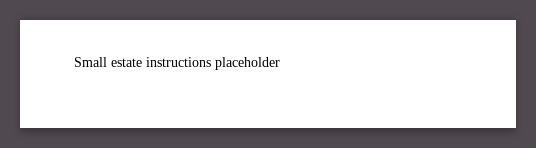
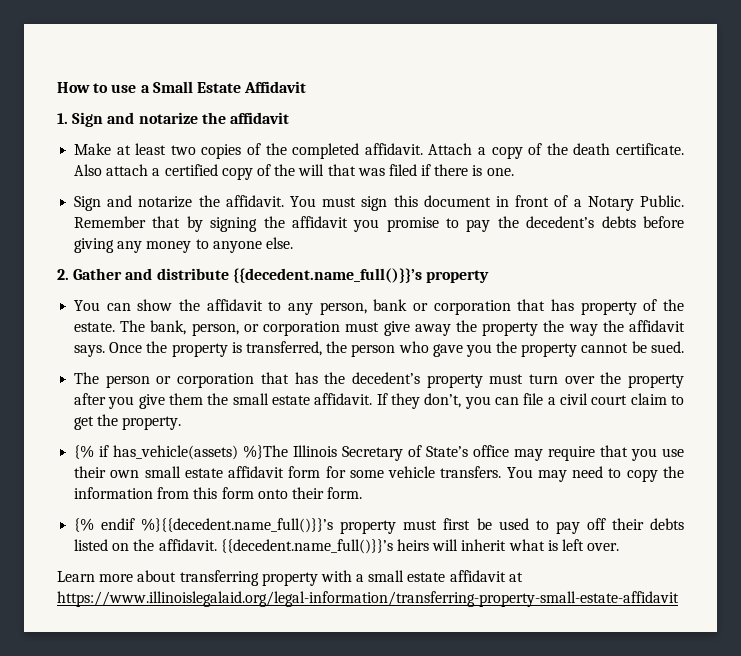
- Small estate instructions placeholder
+ How to use a Small Estate Affidavit
+ 1. Sign and notarize the affidavit
+ Make at least two copies of the completed affidavit. Attach a copy of the death certificate. Also attach a certified copy of the will that was filed if there is one.
+ Sign and notarize the affidavit. You must sign this document in front of a Notary Public. Remember that by signing the affidavit you promise to pay the decedent’s debts before giving any money to anyone else.
+ 2. Gather and distribute {{decedent.name_full()}}’s property
+ You can show the affidavit to any person, bank or corporation that has property of the estate. The bank, person, or corporation must give away the property the way the affidavit says. Once the property is transferred, the person who gave you the property cannot be sued.
+ The person or corporation that has the decedent’s property must turn over the property after you give them the small estate affidavit. If they don’t, you can file a civil court claim to get the property.
+ {% if has_vehicle(assets) %}The Illinois Secretary of State’s office may require that you use their own small estate affidavit form for some vehicle transfers. You may need to copy the information from this form onto their form.
+ {% endif %}{{decedent.name_full()}}’s property must first be used to pay off their debts listed on the affidavit. {{decedent.name_full()}}’s heirs will inherit what is left over.
+ Learn more about transferring property with a small estate affidavit at https://www.illinoislegalaid.org/legal-information/transferring-property-small-estate-affidavit

